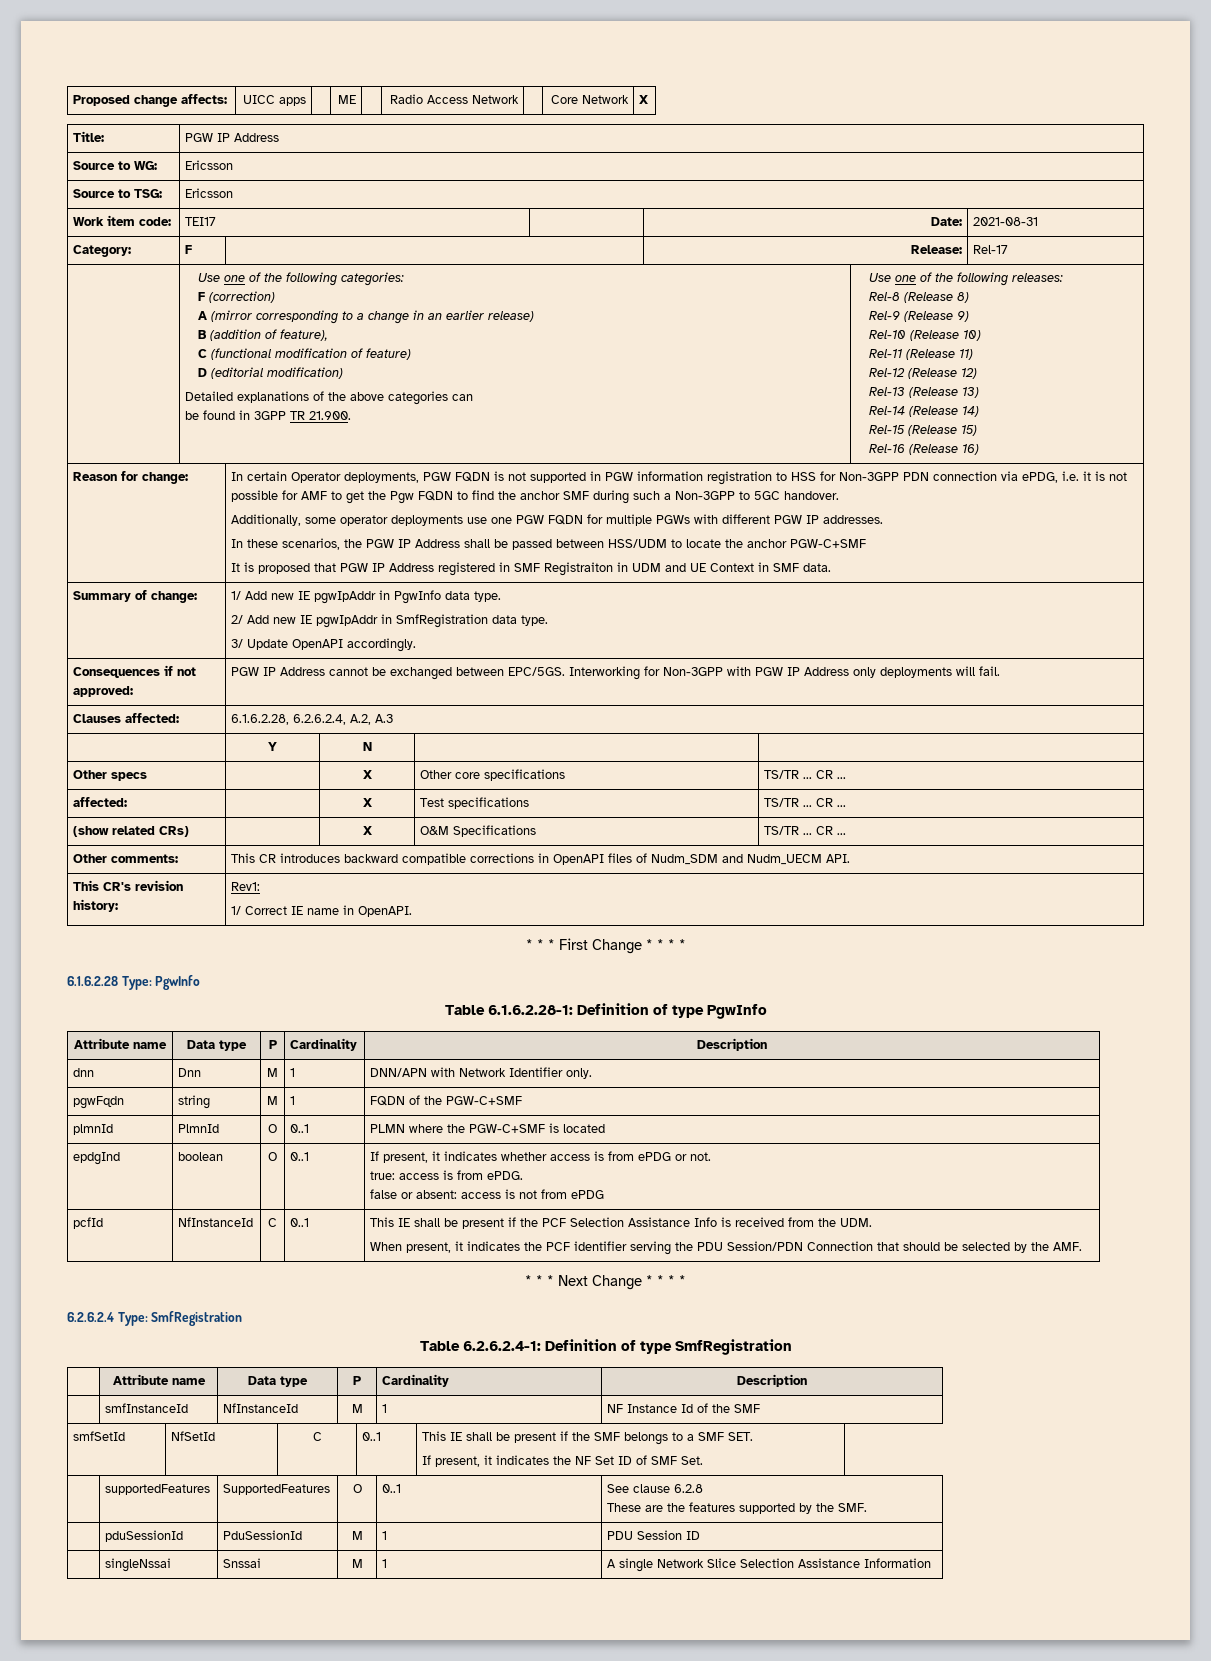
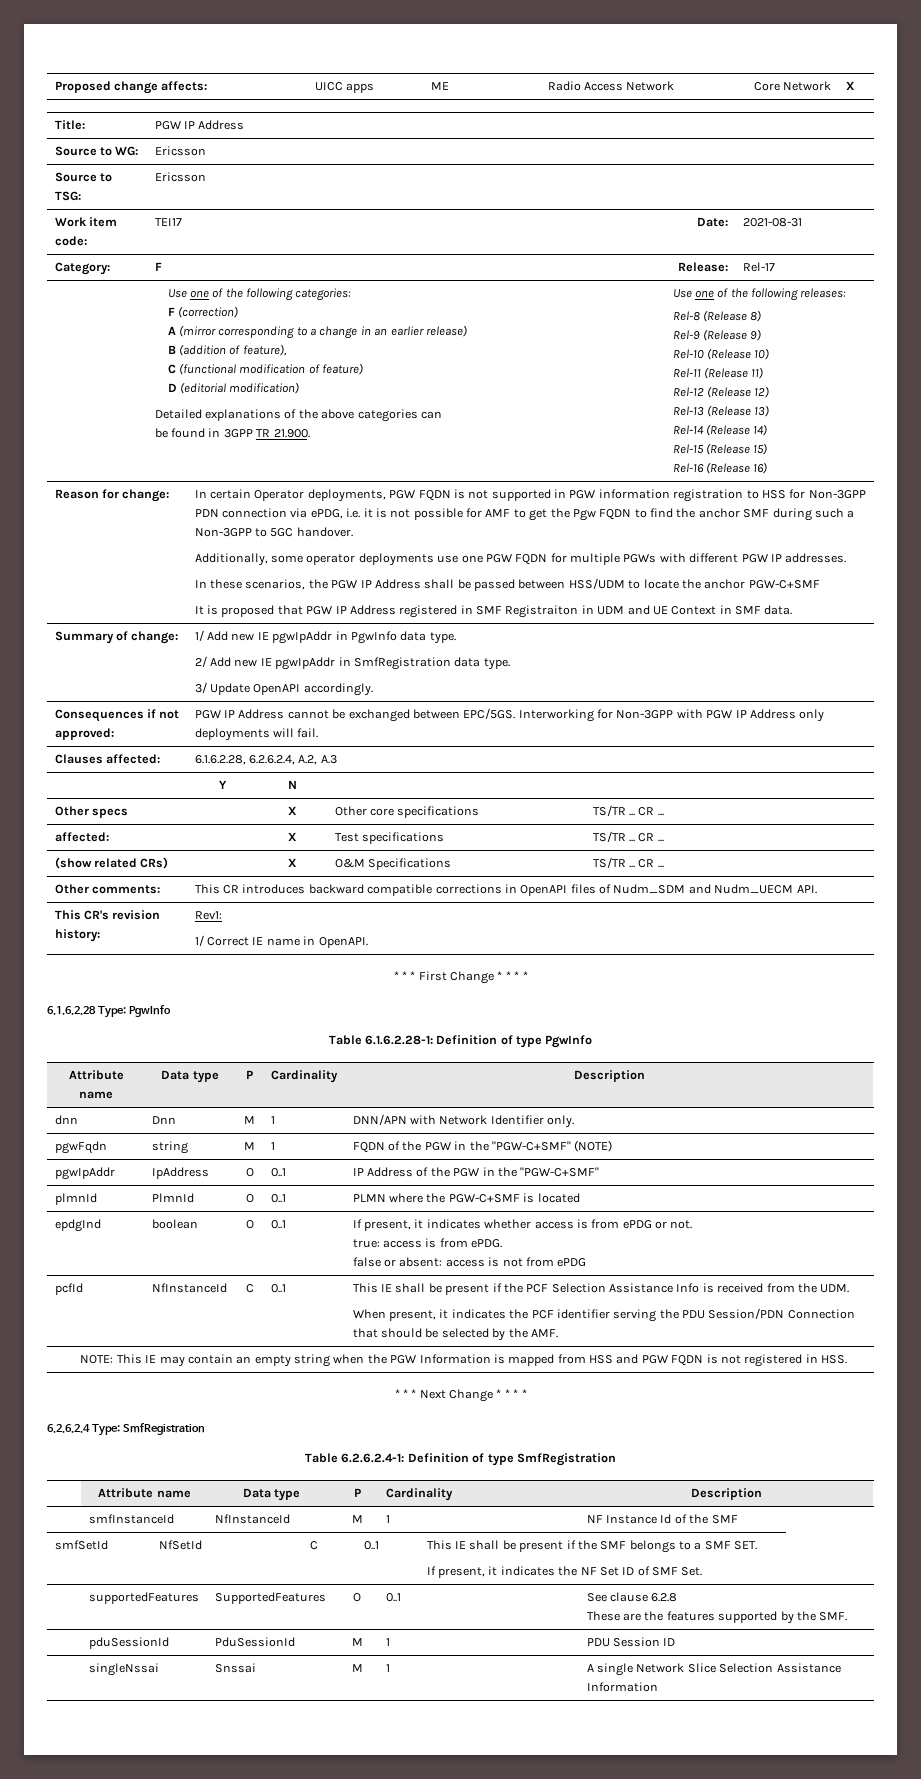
- pgwFqdn | string | M | 1 | FQDN of the PGW-C+SMF
+ pgwFqdn | string | M | 1 | FQDN of the PGW in the "PGW-C+SMF" (NOTE)
+ pgwIpAddr | IpAddress | O | 0..1 | IP Address of the PGW in the "PGW-C+SMF"
+ NOTE: This IE may contain an empty string when the PGW Information is mapped from HSS and PGW FQDN is not registered in HSS.

